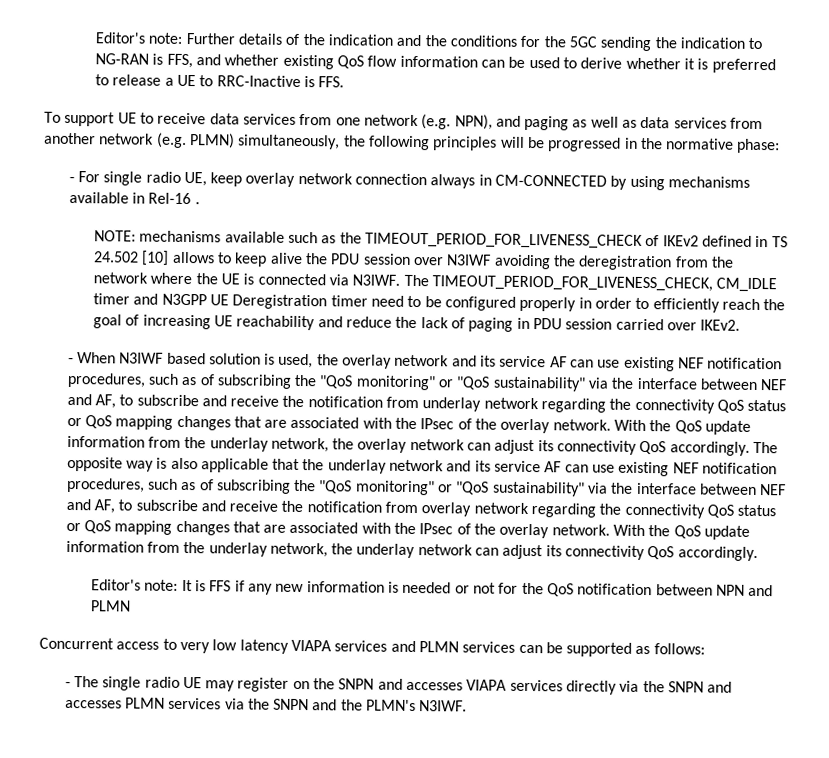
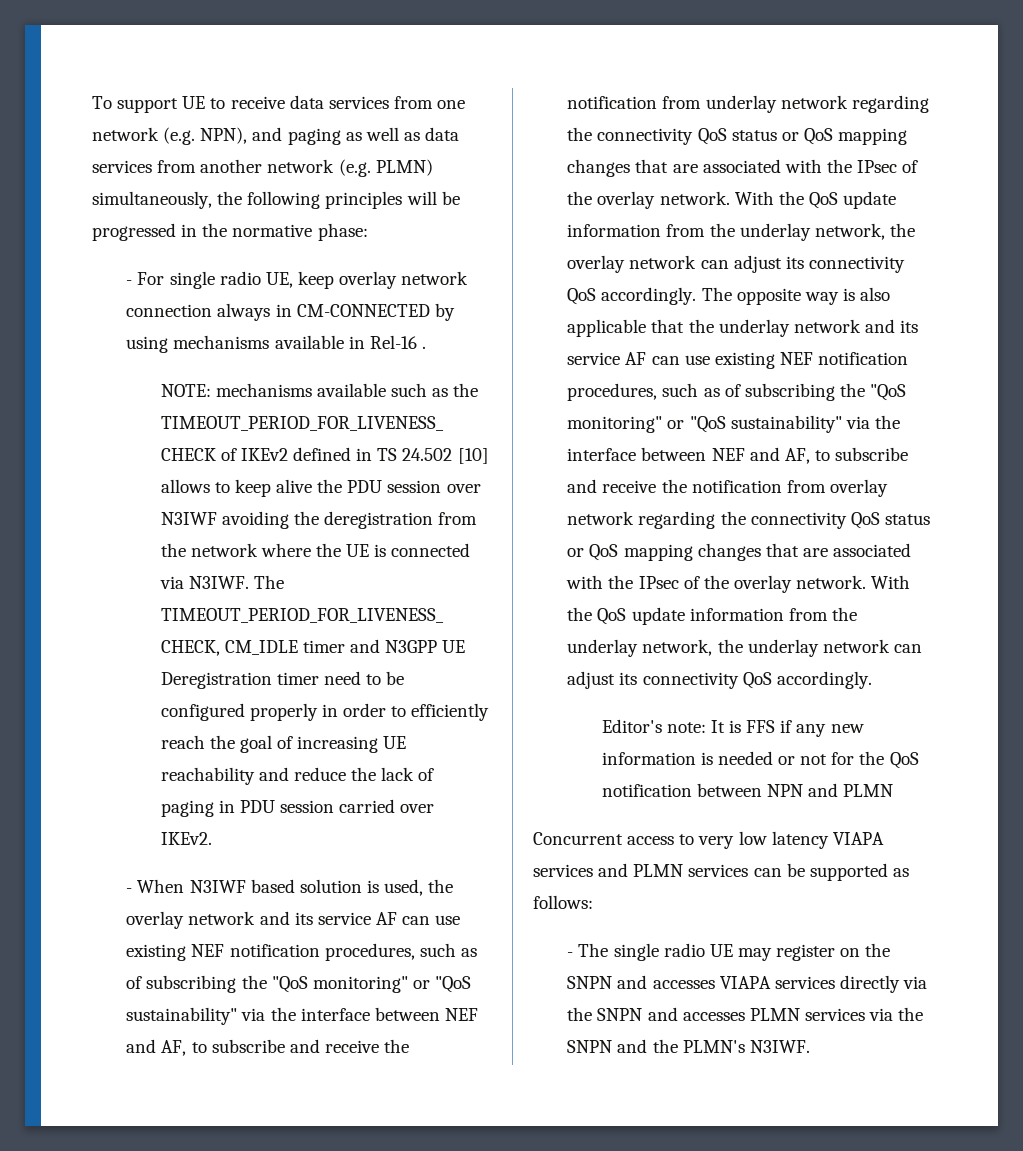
- Editor's note: Further details of the indication and the conditions for the 5GC sending the indication to NG-RAN is FFS, and whether existing QoS flow information can be used to derive whether it is preferred to release a UE to RRC-Inactive is FFS.

